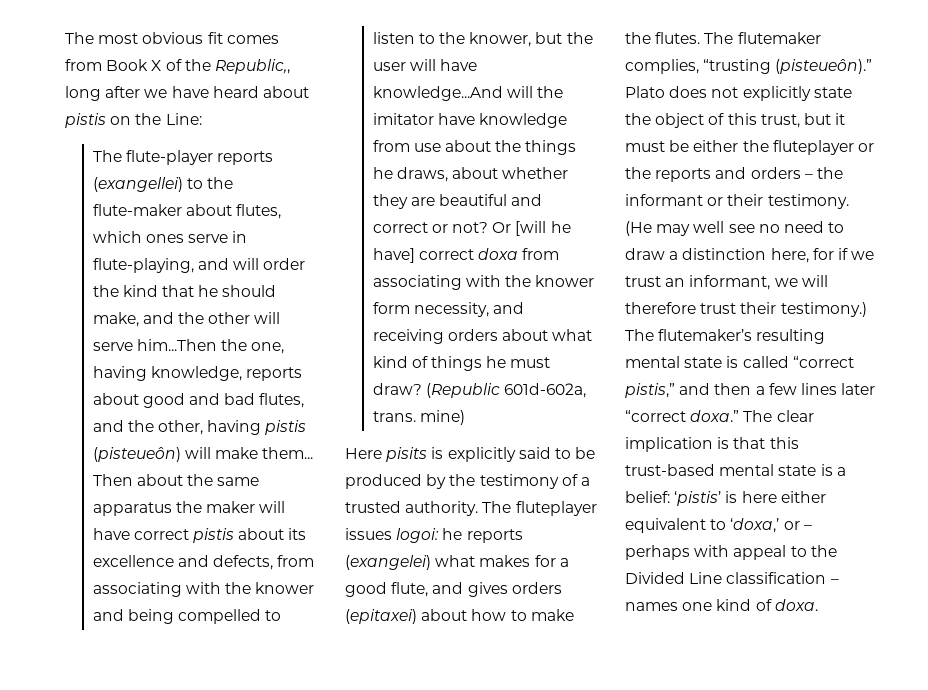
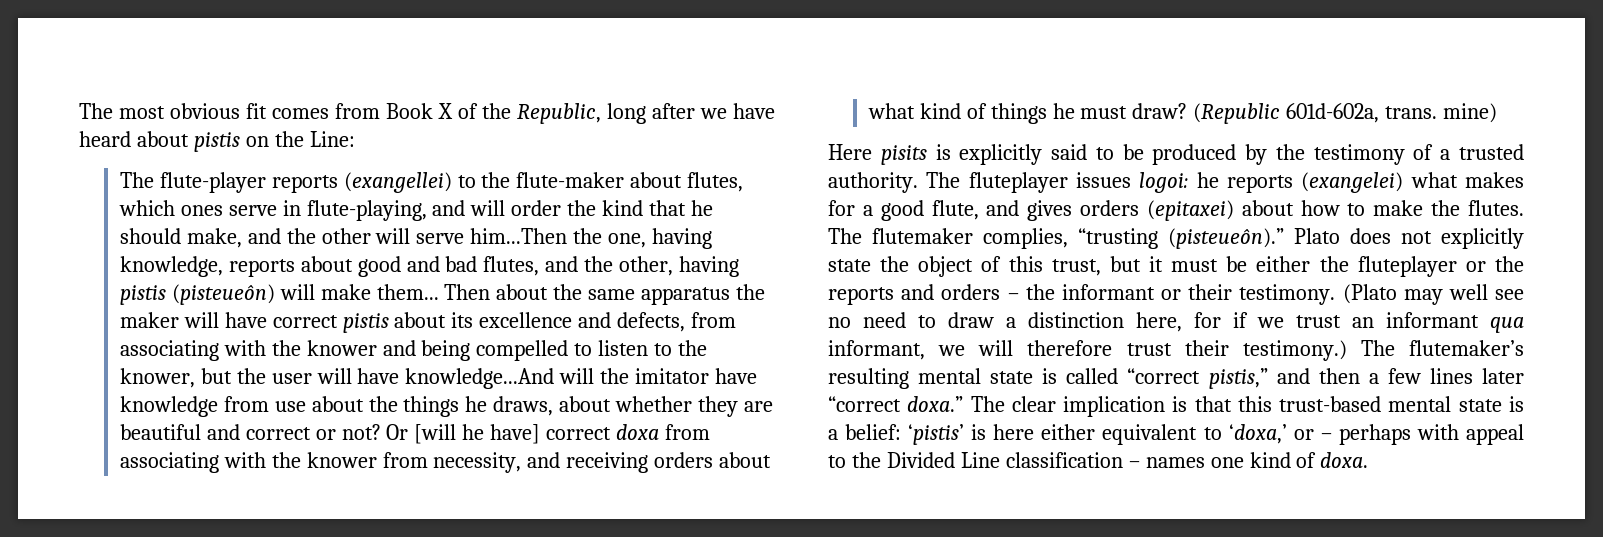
- The most obvious fit comes from Book X of the Republic,, long after we have heard about pistis on the Line:
+ The most obvious fit comes from Book X of the Republic, long after we have heard about pistis on the Line:
- Or [will he have] correct doxa from associating with the knower form necessity, and receiving orders about what kind of things he must draw?
+ Or [will he have] correct doxa from associating with the knower from necessity, and receiving orders about what kind of things he must draw?
- (He may well see no need to draw a distinction here, for if we trust an informant, we will therefore trust their testimony.)
+ (Plato may well see no need to draw a distinction here, for if we trust an informant qua informant, we will therefore trust their testimony.)

